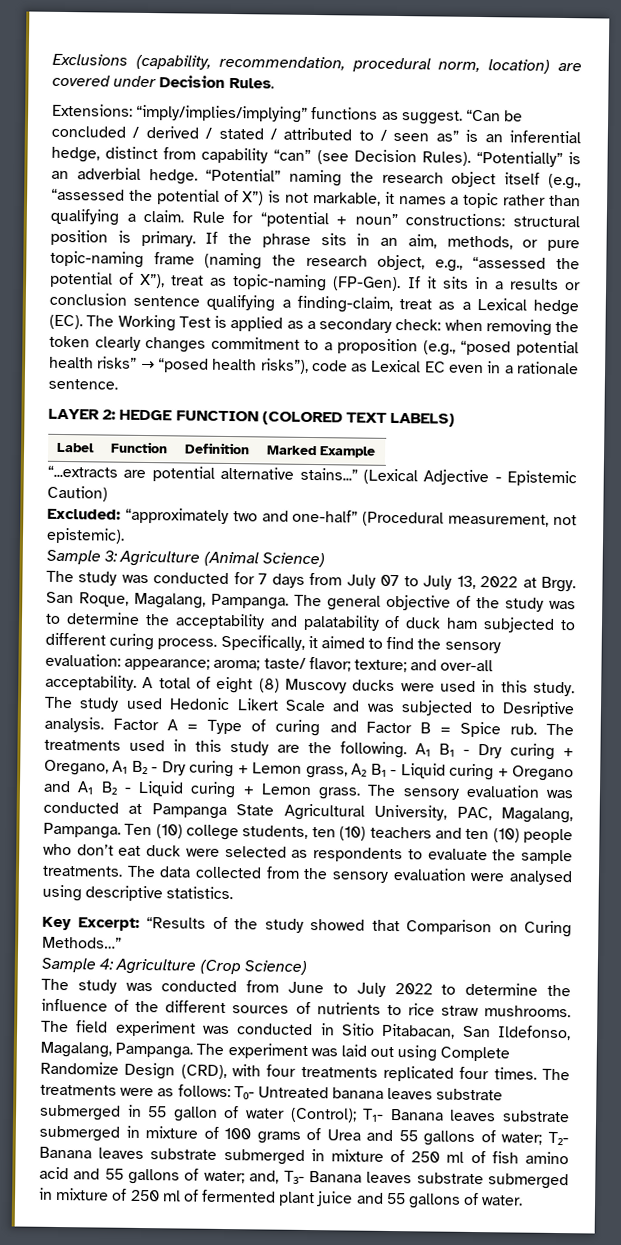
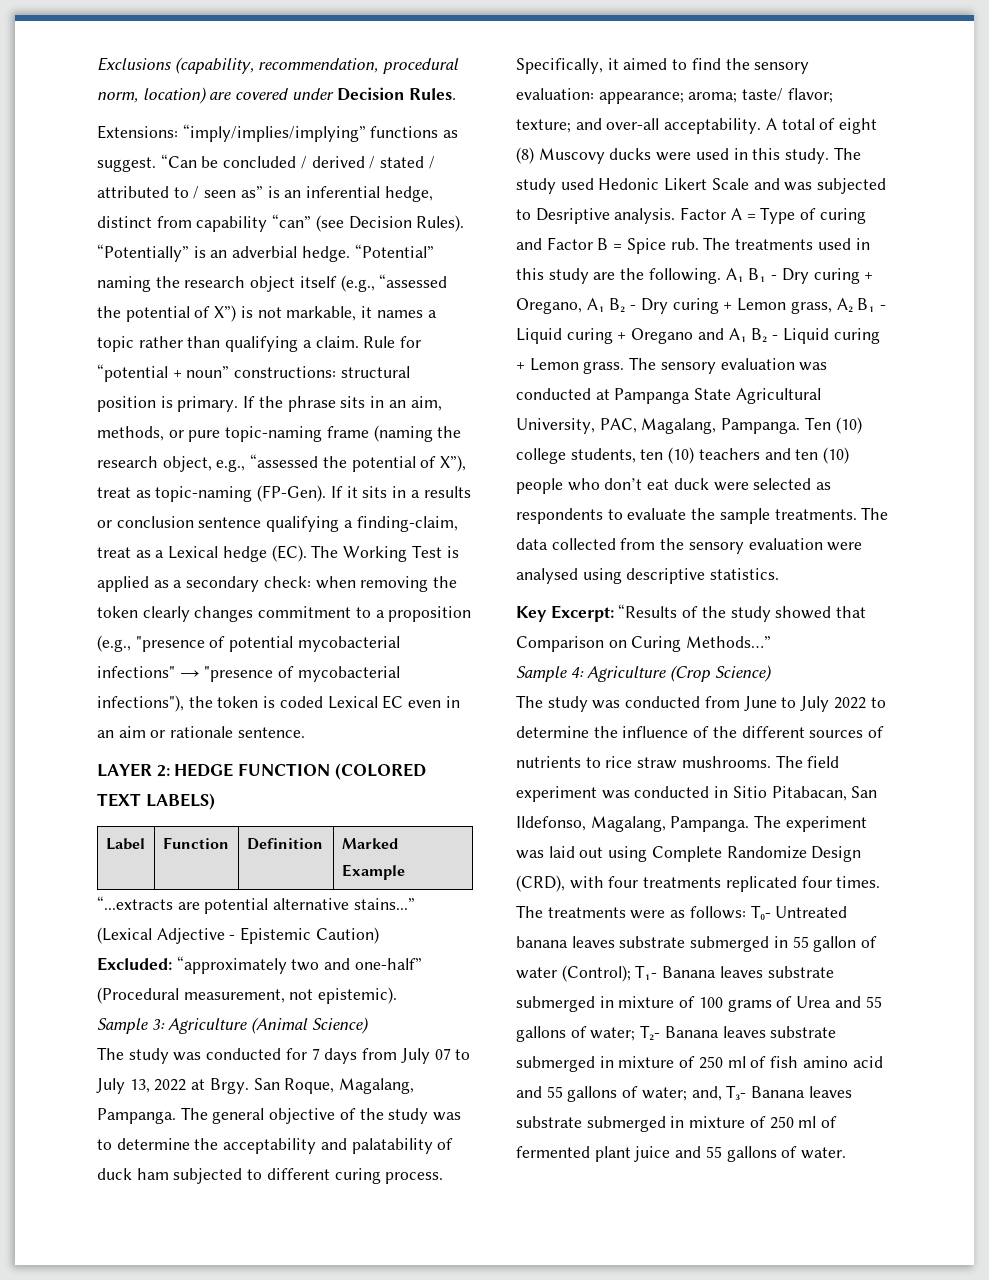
- If it sits in a results or conclusion sentence qualifying a finding-claim, treat as a Lexical hedge (EC). The Working Test is applied as a secondary check: when removing the token clearly changes commitment to a proposition (e.g., “posed potential health risks” → “posed health risks”), code as Lexical EC even in a rationale sentence.
+ If it sits in a results or conclusion sentence qualifying a finding-claim, treat as a Lexical hedge (EC). The Working Test is applied as a secondary check: when removing the token clearly changes commitment to a proposition (e.g., "presence of potential mycobacterial infections" → "presence of mycobacterial infections"), the token is coded Lexical EC even in an aim or rationale sentence.

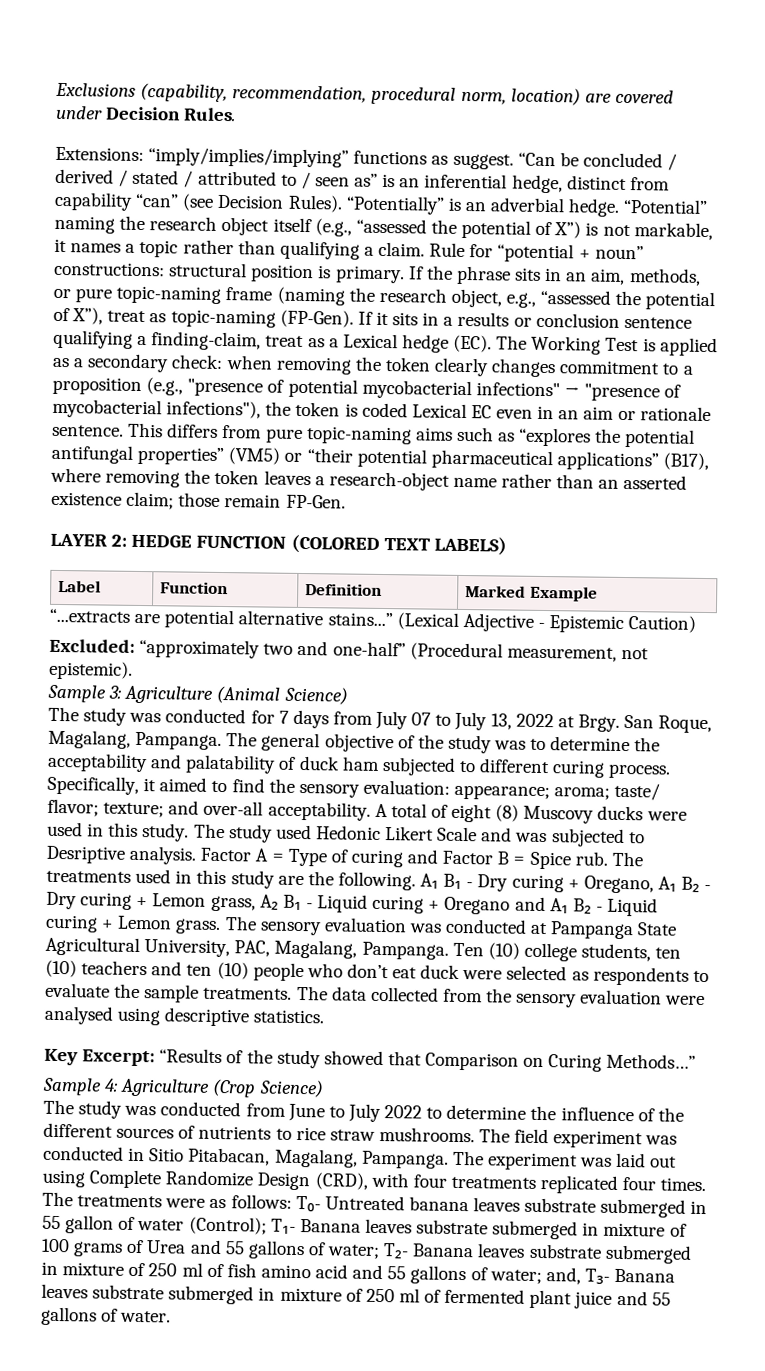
+ This differs from pure topic-naming aims such as “explores the potential antifungal properties” (VM5) or “their potential pharmaceutical applications” (B17), where removing the token leaves a research-object name rather than an asserted existence claim; those remain FP-Gen.
- The field experiment was conducted in Sitio Pitabacan, San Ildefonso, Magalang, Pampanga.
+ The field experiment was conducted in Sitio Pitabacan, Magalang, Pampanga.

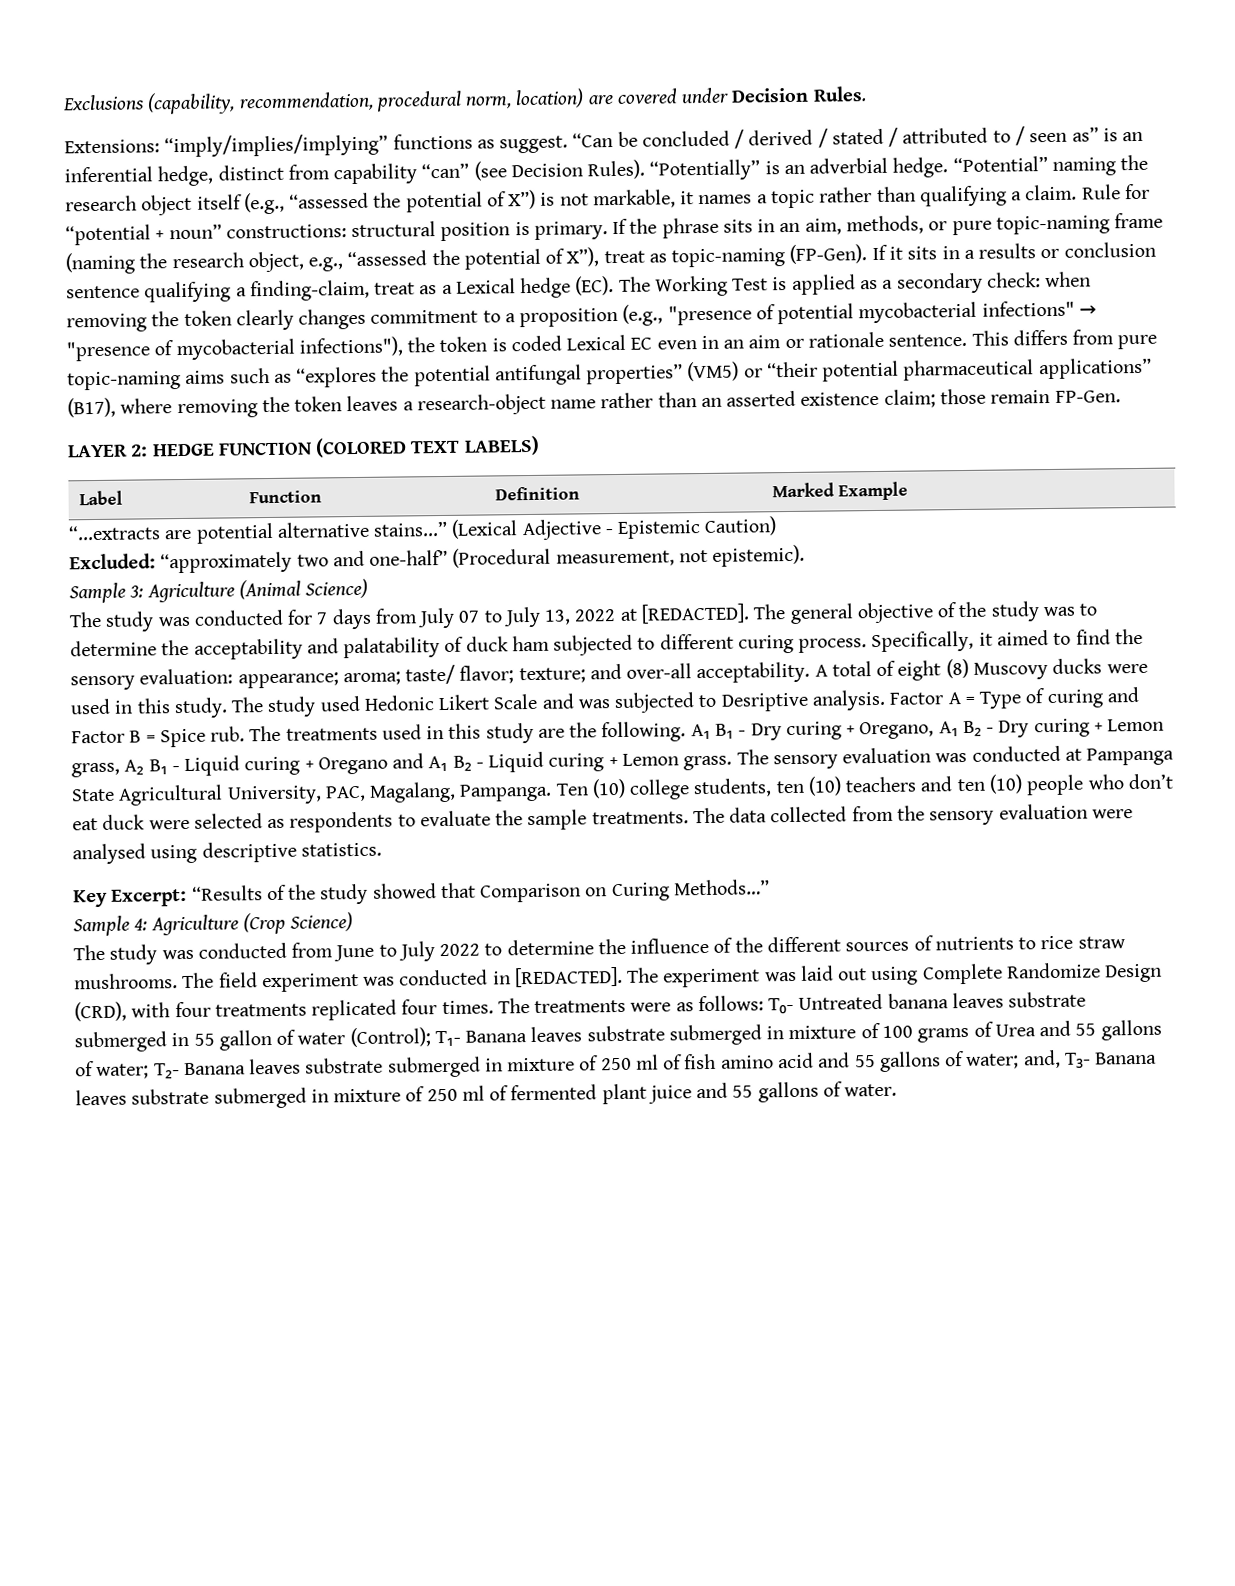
- The study was conducted for 7 days from July 07 to July 13, 2022 at Brgy. San Roque, Magalang, Pampanga.
+ The study was conducted for 7 days from July 07 to July 13, 2022 at [REDACTED].
- The field experiment was conducted in Sitio Pitabacan, Magalang, Pampanga.
+ The field experiment was conducted in [REDACTED].

